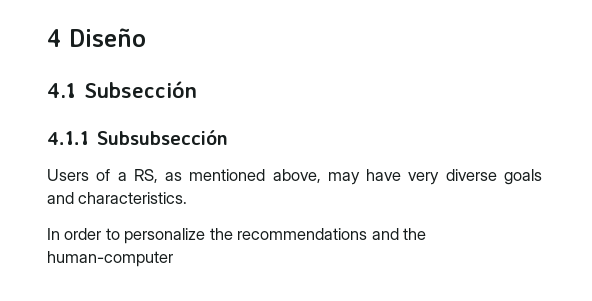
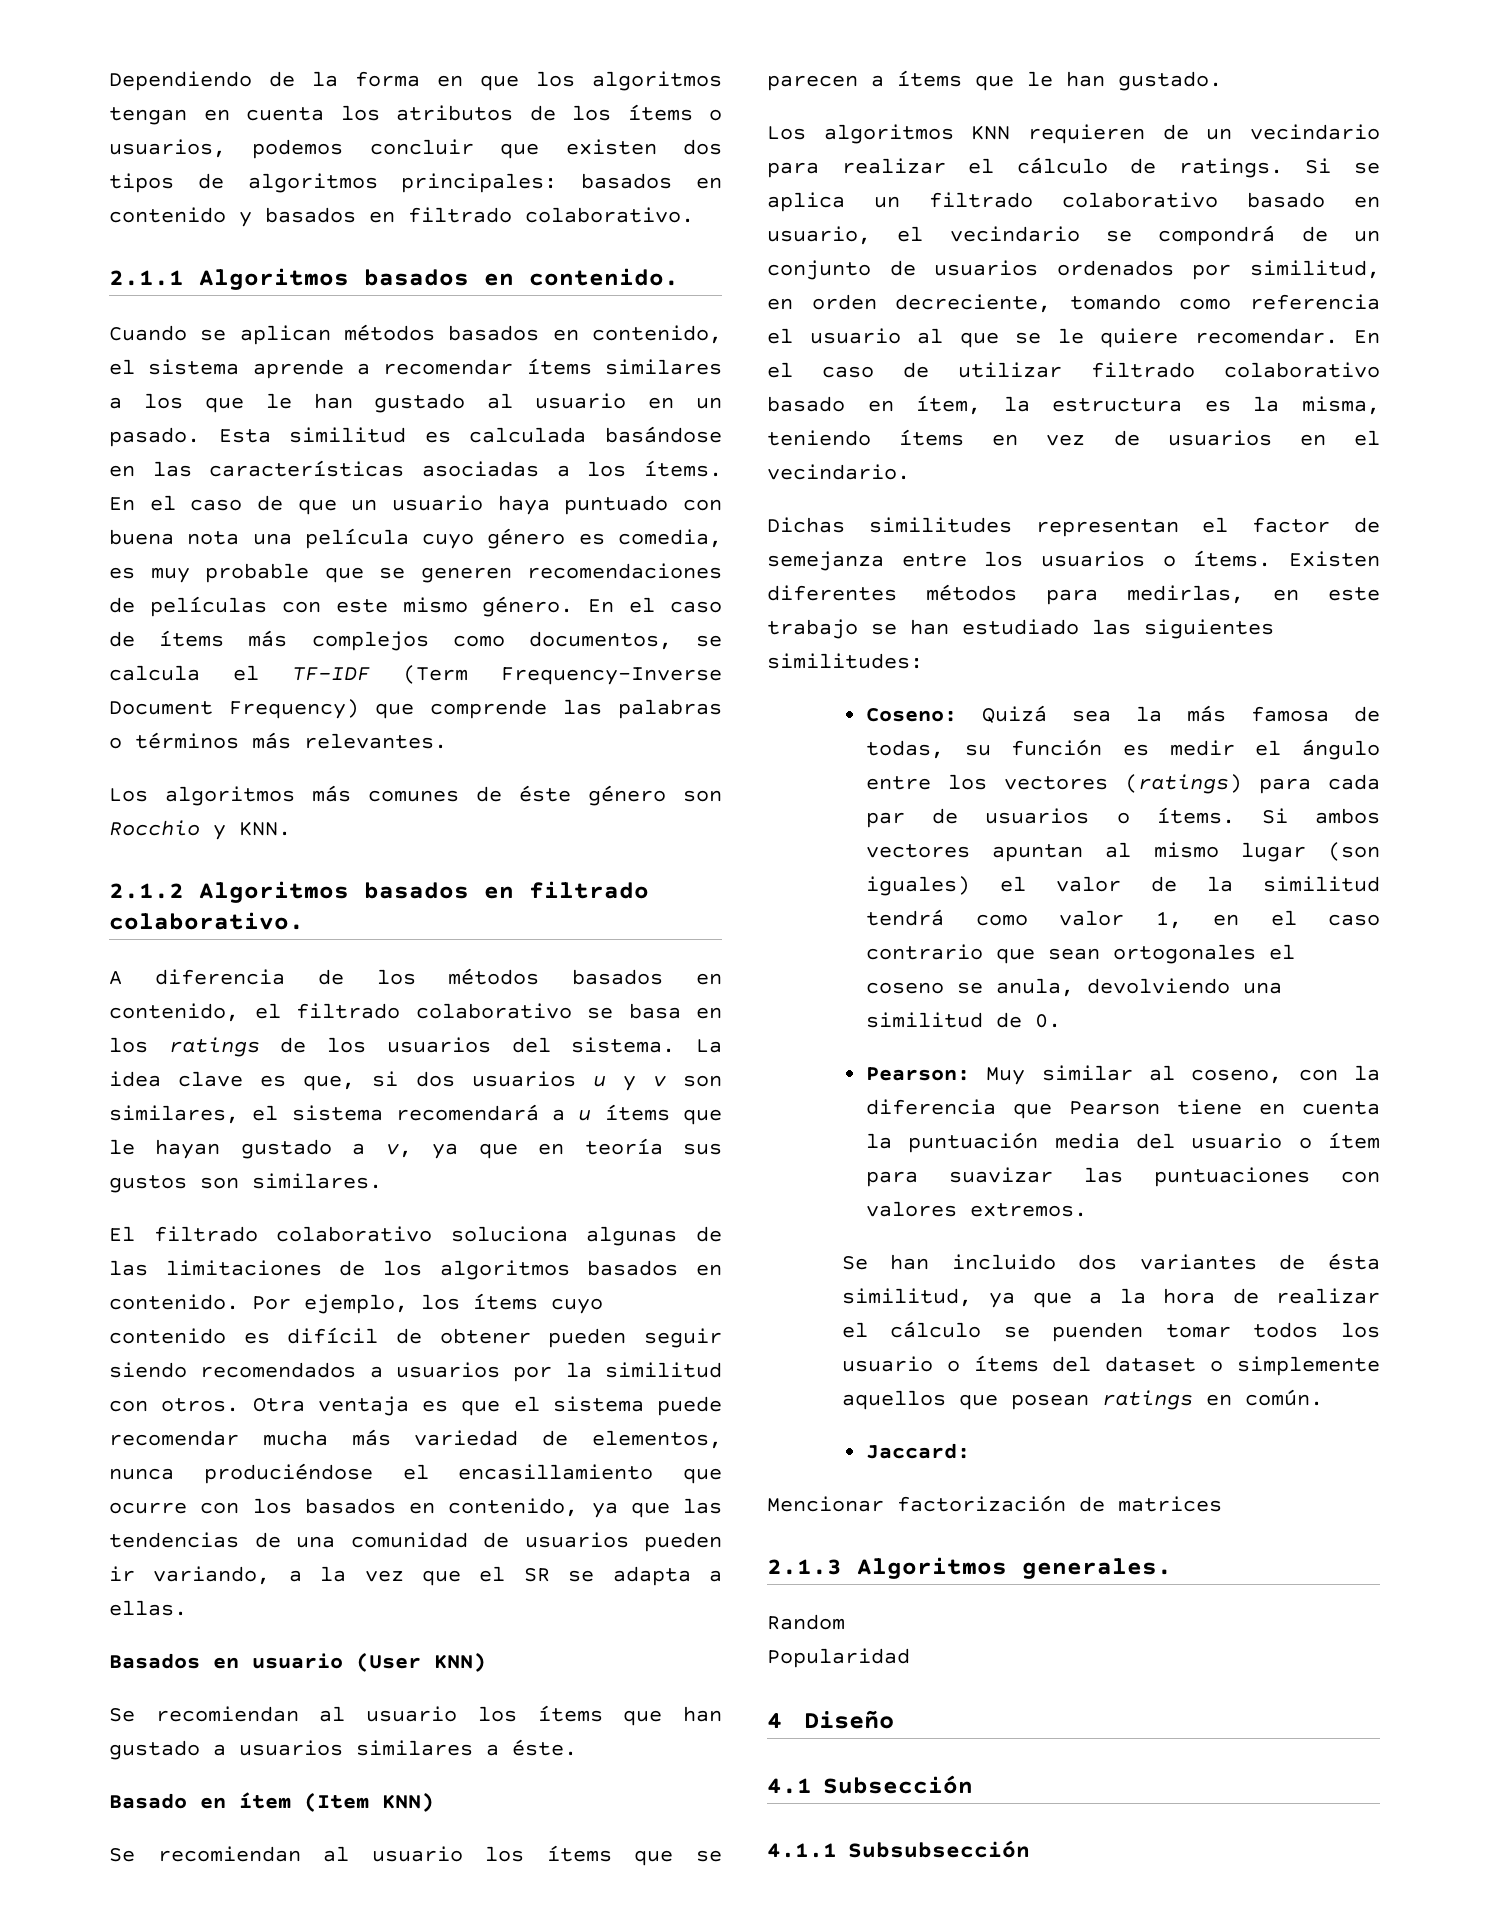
+ Dependiendo de la forma en que los algoritmos tengan en cuenta los atributos de los ítems o usuarios, podemos concluir que existen dos tipos de algoritmos principales: basados en contenido y basados en filtrado colaborativo.
+ 2.1.1 Algoritmos basados en contenido.
+ Cuando se aplican métodos basados en contenido, el sistema aprende a recomendar ítems similares a los que le han gustado al usuario en un pasado. Esta similitud es calculada basándose en las características asociadas a los ítems. En el caso de que un usuario haya puntuado con buena nota una película cuyo género es comedia, es muy probable que se generen recomendaciones de películas con este mismo género. En el caso de ítems más complejos como documentos, se calcula el TF-IDF (Term Frequency-Inverse Document Frequency) que comprende las palabras o términos más relevantes.
+ Los algoritmos más comunes de éste género son Rocchio y KNN.
+ 2.1.2 Algoritmos basados en filtrado colaborativo.
+ A diferencia de los métodos basados en contenido, el filtrado colaborativo se basa en los ratings de los usuarios del sistema. La idea clave es que, si dos usuarios u y v son similares, el sistema recomendará a u ítems que le hayan gustado a v, ya que en teoría sus gustos son similares.
+ El filtrado colaborativo soluciona algunas de las limitaciones de los algoritmos basados en contenido. Por ejemplo, los ítems cuyo contenido es difícil de obtener pueden seguir siendo recomendados a usuarios por la similitud con otros. Otra ventaja es que el sistema puede recomendar mucha más variedad de elementos, nunca produciéndose el encasillamiento que ocurre con los basados en contenido, ya que las tendencias de una comunidad de usuarios pueden ir variando, a la vez que el SR se adapta a ellas.
+ Basados en usuario (User KNN)
+ Se recomiendan al usuario los ítems que han gustado a usuarios similares a éste.
+ Basado en ítem (Item KNN)
+ Se recomiendan al usuario los ítems que se parecen a ítems que le han gustado.
+ Los algoritmos KNN requieren de un vecindario para realizar el cálculo de ratings. Si se aplica un filtrado colaborativo basado en usuario, el vecindario se compondrá de un conjunto de usuarios ordenados por similitud, en orden decreciente, tomando como referencia el usuario al que se le quiere recomendar. En el caso de utilizar filtrado colaborativo basado en ítem, la estructura es la misma, teniendo ítems en vez de usuarios en el vecindario.
+ Dichas similitudes representan el factor de semejanza entre los usuarios o ítems. Existen diferentes métodos para medirlas, en este trabajo se han estudiado las siguientes similitudes:
+ Coseno: Quizá sea la más famosa de todas, su función es medir el ángulo entre los vectores (ratings) para cada par de usuarios o ítems. Si ambos vectores apuntan al mismo lugar (son iguales) el valor de la similitud tendrá como valor 1, en el caso contrario que sean ortogonales el coseno se anula, devolviendo una similitud de 0.
+ Pearson: Muy similar al coseno, con la diferencia que Pearson tiene en cuenta la puntuación media del usuario o ítem para suavizar las puntuaciones con valores extremos.
+ Se han incluido dos variantes de ésta similitud, ya que a la hora de realizar el cálculo se puenden tomar todos los usuario o ítems del dataset o simplemente aquellos que posean ratings en común.
+ Jaccard:
+ Mencionar factorización de matrices
+ 2.1.3 Algoritmos generales.
+ Random
+ Popularidad
- Users of a RS, as mentioned above, may have very diverse goals and characteristics.
- In order to personalize the recommendations and the human-computer

